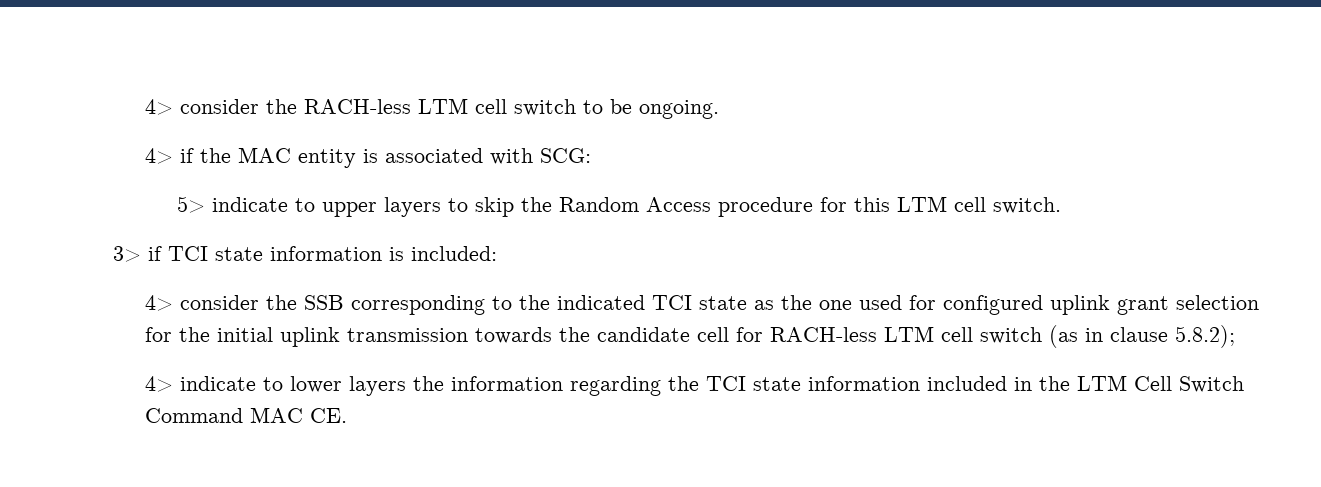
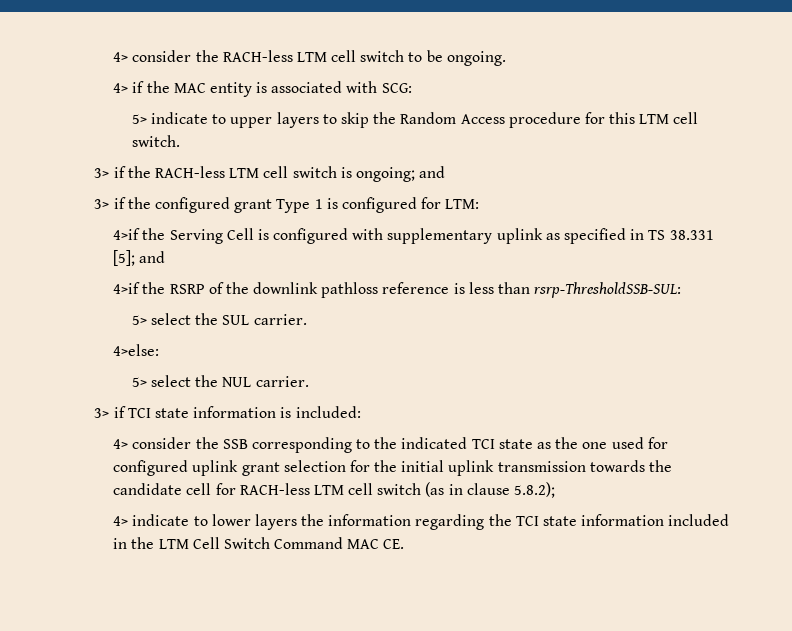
+ 3> if the RACH-less LTM cell switch is ongoing; and
+ 3> if the configured grant Type 1 is configured for LTM:
+ 4>if the Serving Cell is configured with supplementary uplink as specified in TS 38.331 [5]; and
+ 4>if the RSRP of the downlink pathloss reference is less than rsrp-ThresholdSSB-SUL:
+ 5> select the SUL carrier.
+ 4>else:
+ 5> select the NUL carrier.

